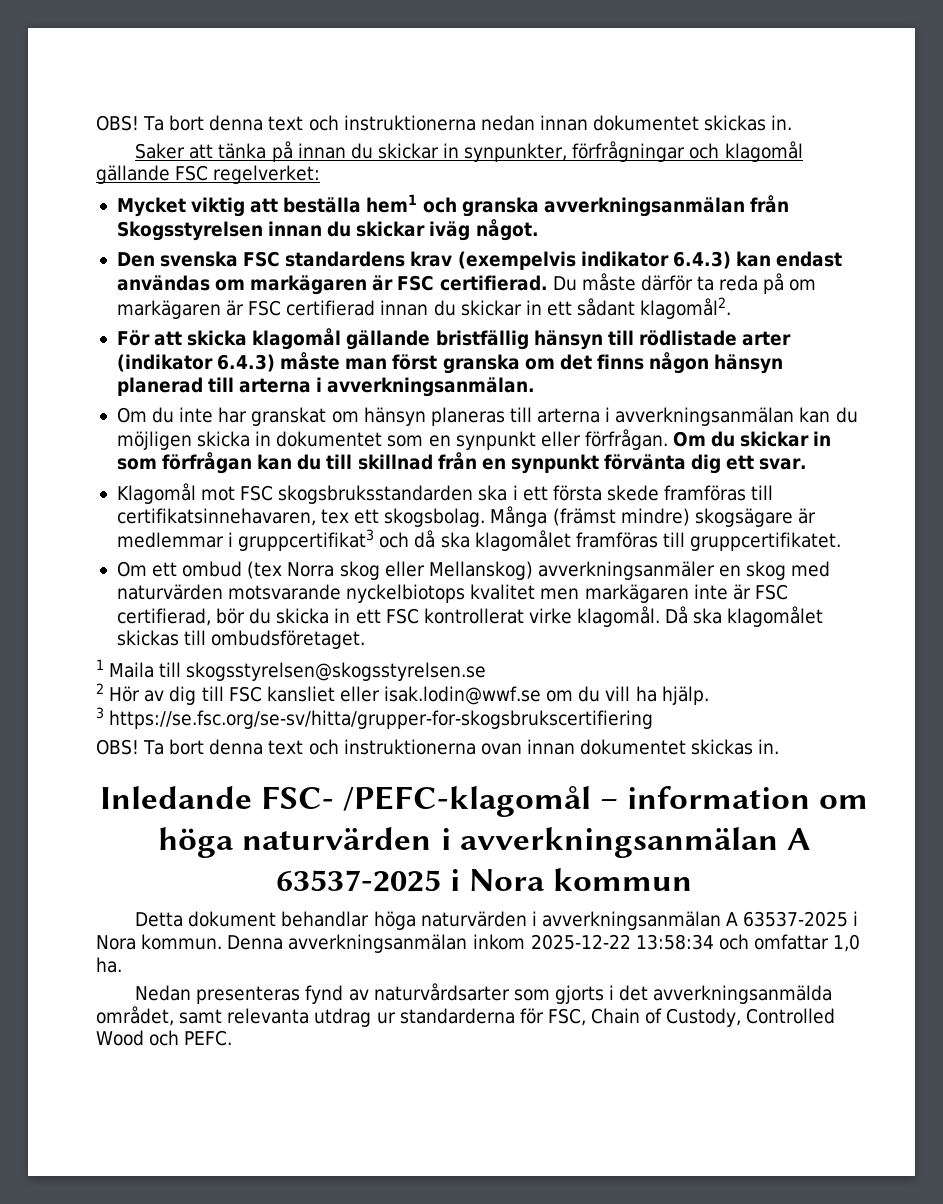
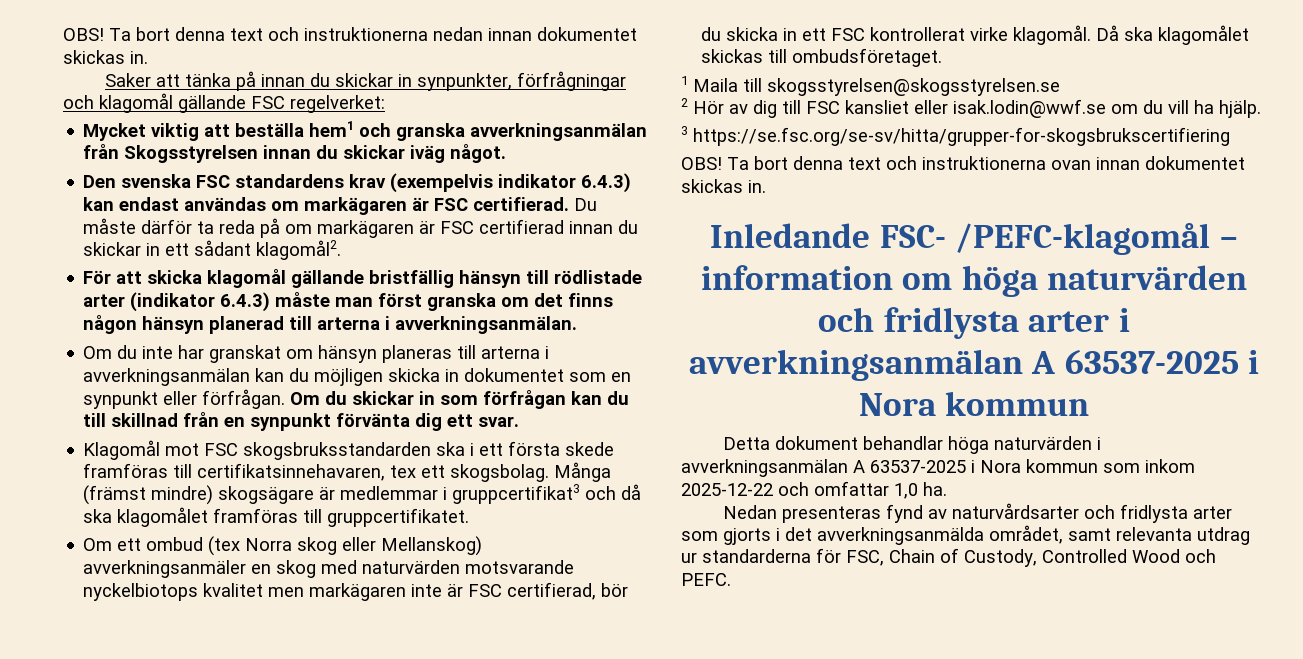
- Inledande FSC- /PEFC-klagomål – information om höga naturvärden i avverkningsanmälan A 63537-2025 i Nora kommun
+ Inledande FSC- /PEFC-klagomål – information om höga naturvärden och fridlysta arter i avverkningsanmälan A 63537-2025 i Nora kommun
- Detta dokument behandlar höga naturvärden i avverkningsanmälan A 63537-2025 i Nora kommun. Denna avverkningsanmälan inkom 2025-12-22 13:58:34 och omfattar 1,0 ha.
+ Detta dokument behandlar höga naturvärden i avverkningsanmälan A 63537-2025 i Nora kommun som inkom 2025-12-22 och omfattar 1,0 ha.
- Nedan presenteras fynd av naturvårdsarter som gjorts i det avverkningsanmälda området, samt relevanta utdrag ur standarderna för FSC, Chain of Custody, Controlled Wood och PEFC.
+ Nedan presenteras fynd av naturvårdsarter och fridlysta arter som gjorts i det avverkningsanmälda området, samt relevanta utdrag ur standarderna för FSC, Chain of Custody, Controlled Wood och PEFC.

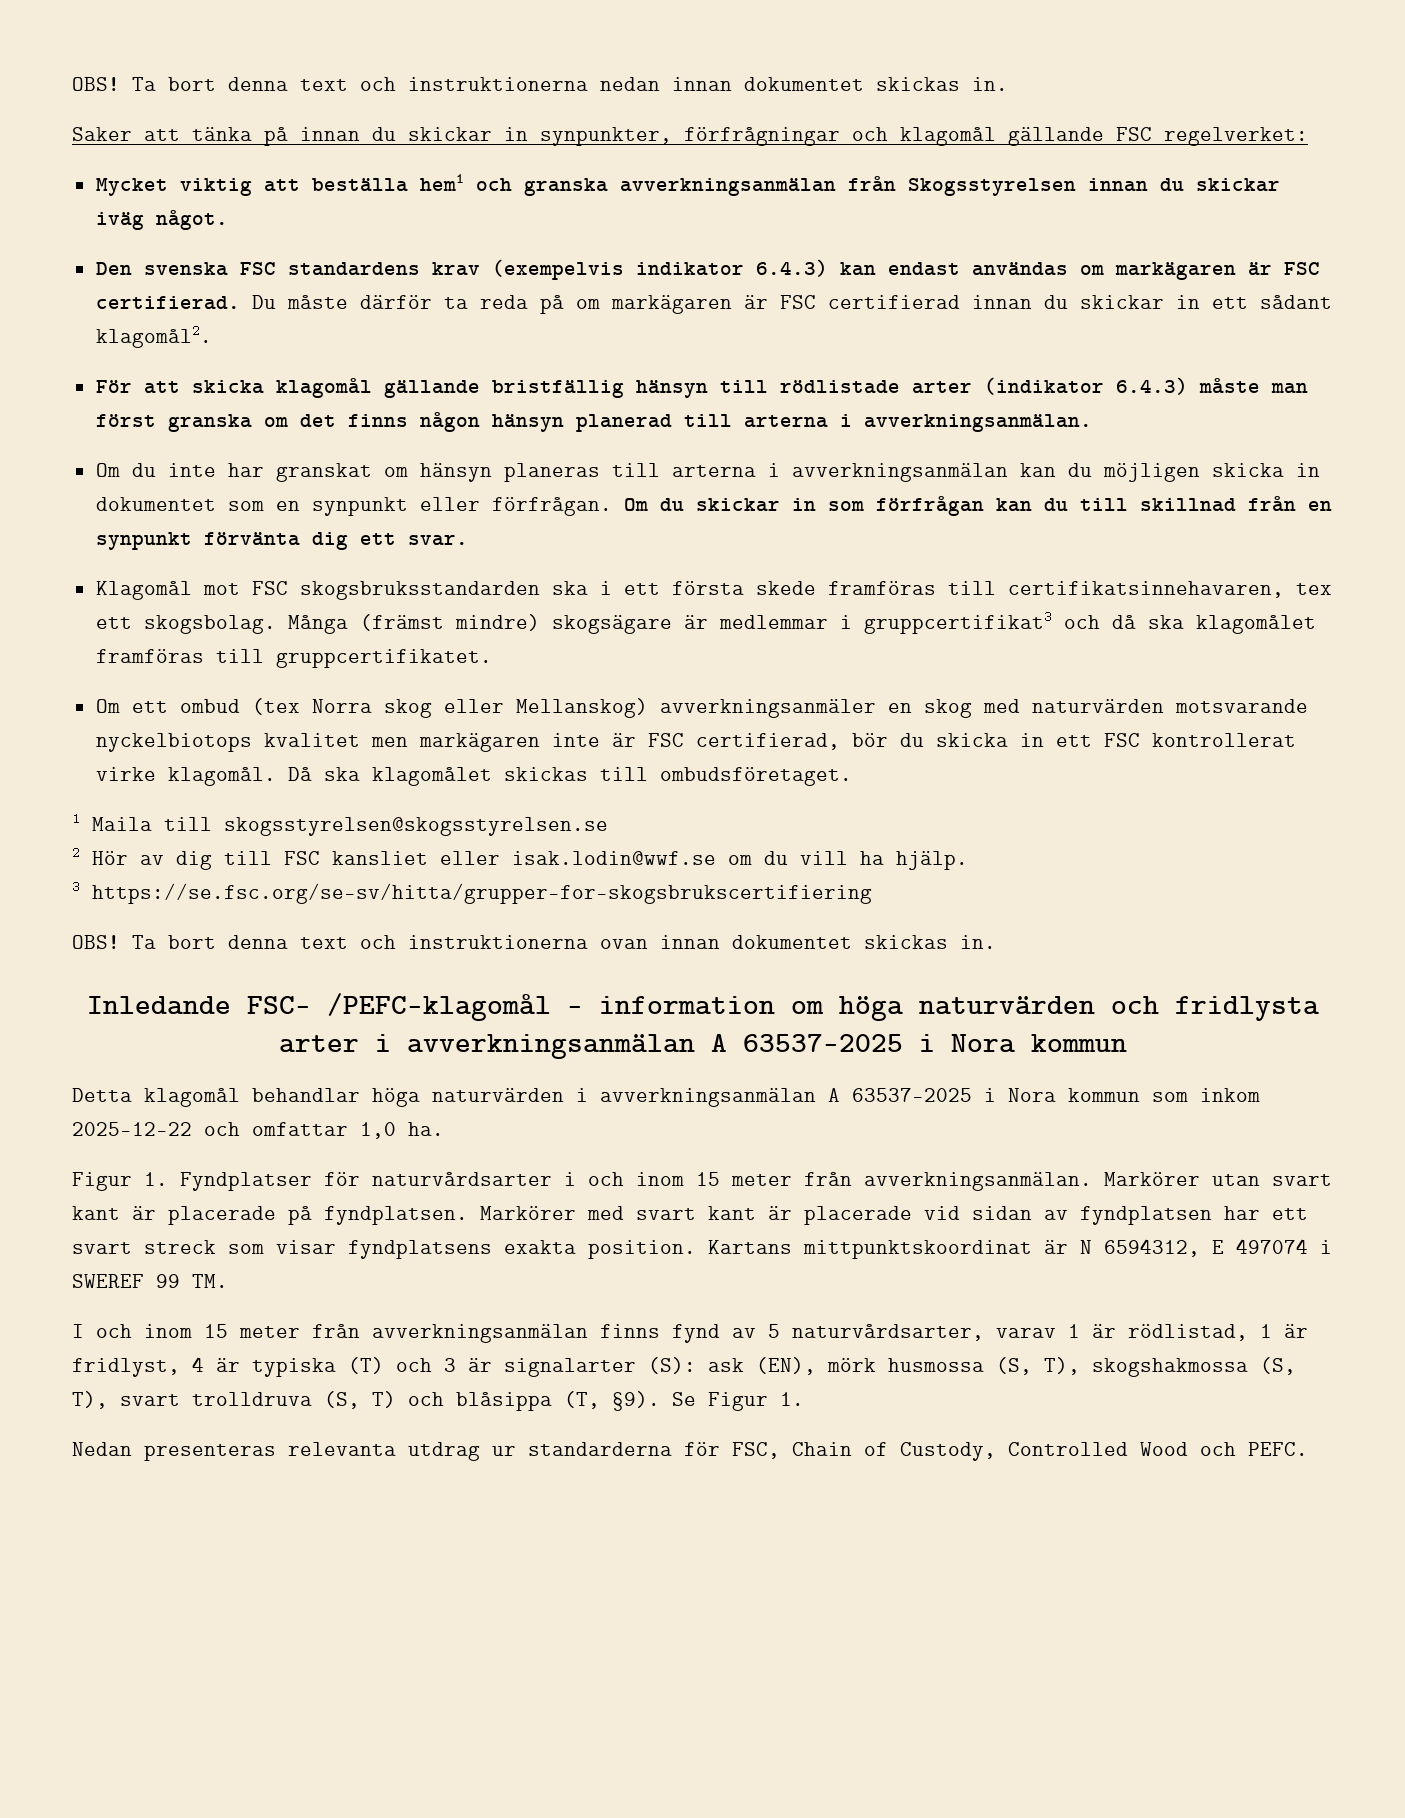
- Detta dokument behandlar höga naturvärden i avverkningsanmälan A 63537-2025 i Nora kommun som inkom 2025-12-22 och omfattar 1,0 ha.
+ Detta klagomål behandlar höga naturvärden i avverkningsanmälan A 63537-2025 i Nora kommun som inkom 2025-12-22 och omfattar 1,0 ha.
- Nedan presenteras fynd av naturvårdsarter och fridlysta arter som gjorts i det avverkningsanmälda området, samt relevanta utdrag ur standarderna för FSC, Chain of Custody, Controlled Wood och PEFC.
+ Figur 1. Fyndplatser för naturvårdsarter i och inom 15 meter från avverkningsanmälan. Markörer utan svart kant är placerade på fyndplatsen. Markörer med svart kant är placerade vid sidan av fyndplatsen har ett svart streck som visar fyndplatsens exakta position. Kartans mittpunktskoordinat är N 6594312, E 497074 i SWEREF 99 TM.
+ I och inom 15 meter från avverkningsanmälan finns fynd av 5 naturvårdsarter, varav 1 är rödlistad, 1 är fridlyst, 4 är typiska (T) och 3 är signalarter (S): ask (EN), mörk husmossa (S, T), skogshakmossa (S, T), svart trolldruva (S, T) och blåsippa (T, §9). Se Figur 1.
+ Nedan presenteras relevanta utdrag ur standarderna för FSC, Chain of Custody, Controlled Wood och PEFC.

